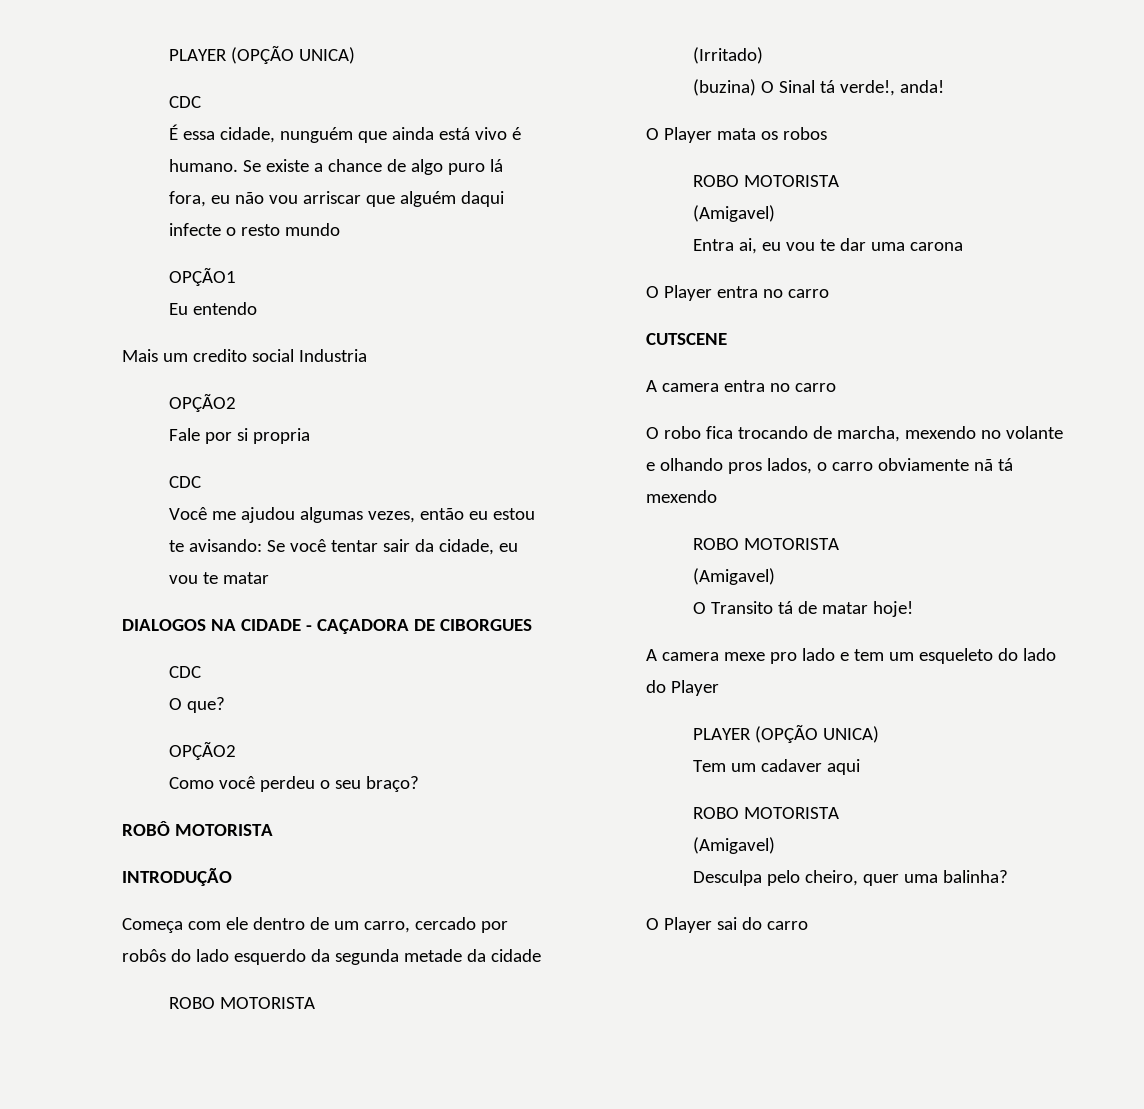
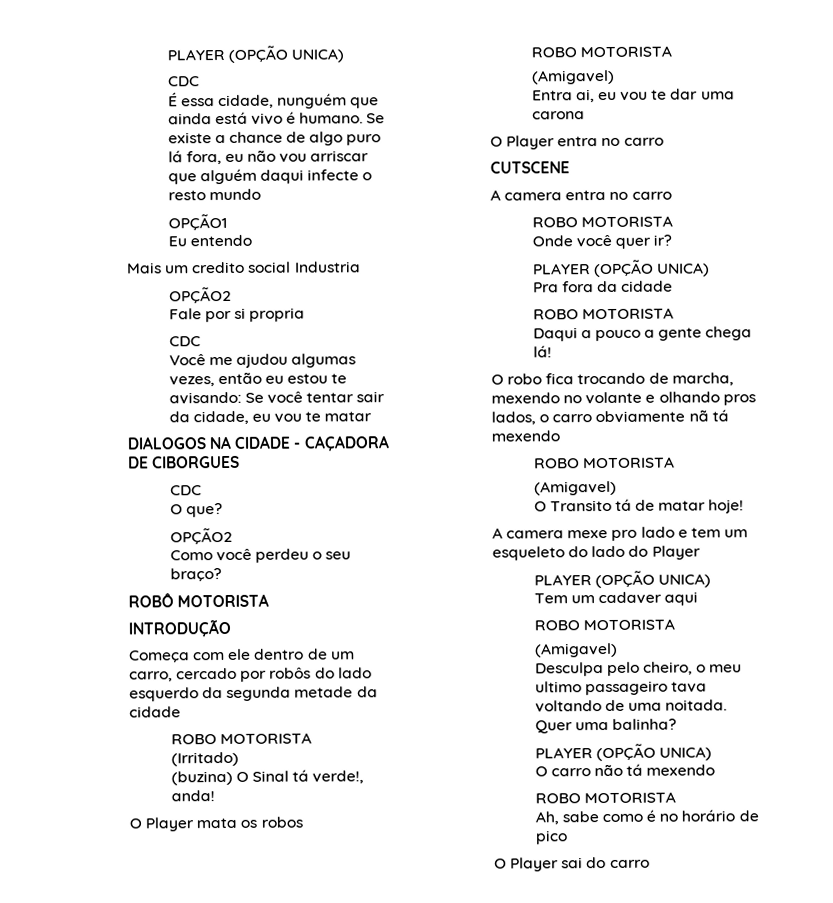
  A camera entra no carro
+ ROBO MOTORISTA
+ Onde você quer ir?
+ PLAYER (OPÇÃO UNICA)
+ Pra fora da cidade
+ ROBO MOTORISTA
+ Daqui a pouco a gente chega lá!
- Desculpa pelo cheiro, quer uma balinha?
+ Desculpa pelo cheiro, o meu ultimo passageiro tava voltando de uma noitada. Quer uma balinha?
+ PLAYER (OPÇÃO UNICA)
+ O carro não tá mexendo
+ ROBO MOTORISTA
+ Ah, sabe como é no horário de pico

